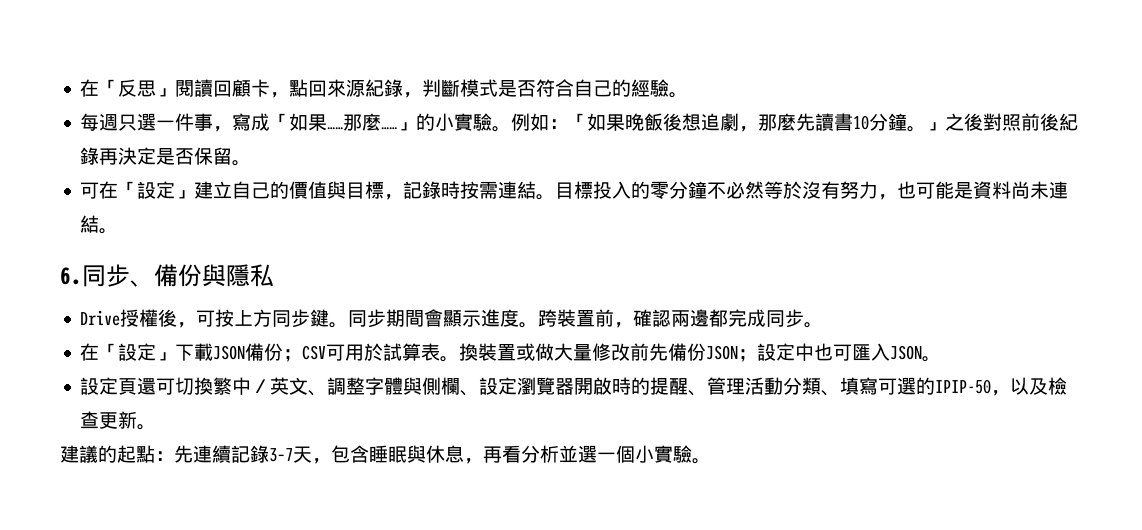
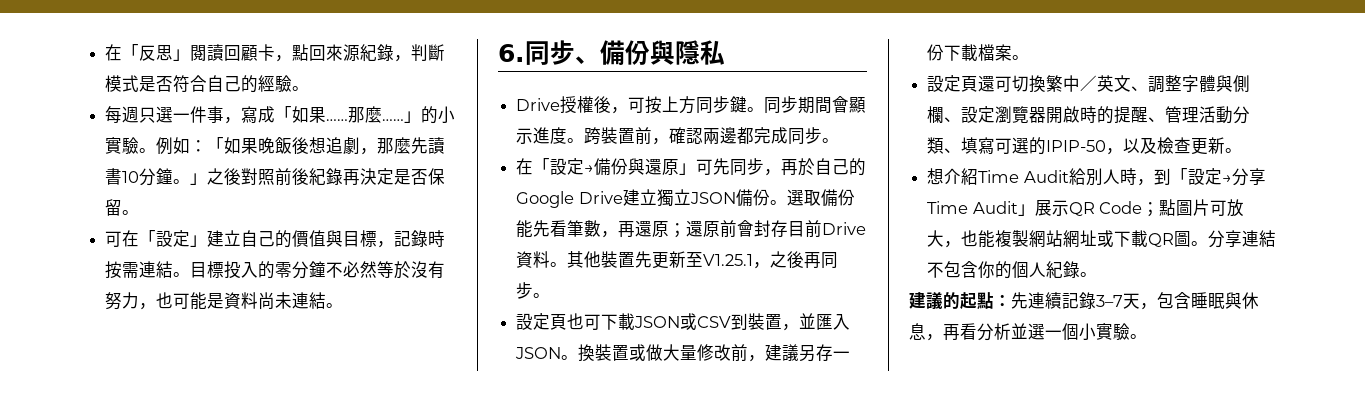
- 在「設定」下載JSON備份；CSV可用於試算表。
+ 在「設定→備份與還原」可先同步，再於自己的Google Drive建立獨立JSON備份。選取備份能先看筆數，再還原；還原前會封存目前Drive資料。其他裝置先更新至V1.25.1，之後再同步。
+ 設定頁也可下載JSON或CSV到裝置，並匯入JSON。
- 換裝置或做大量修改前先備份JSON；設定中也可匯入JSON。
+ 換裝置或做大量修改前，建議另存一份下載檔案。
+ 想介紹Time Audit給別人時，到「設定→分享Time Audit」展示QR Code；點圖片可放大，也能複製網站網址或下載QR圖。分享連結不包含你的個人紀錄。

